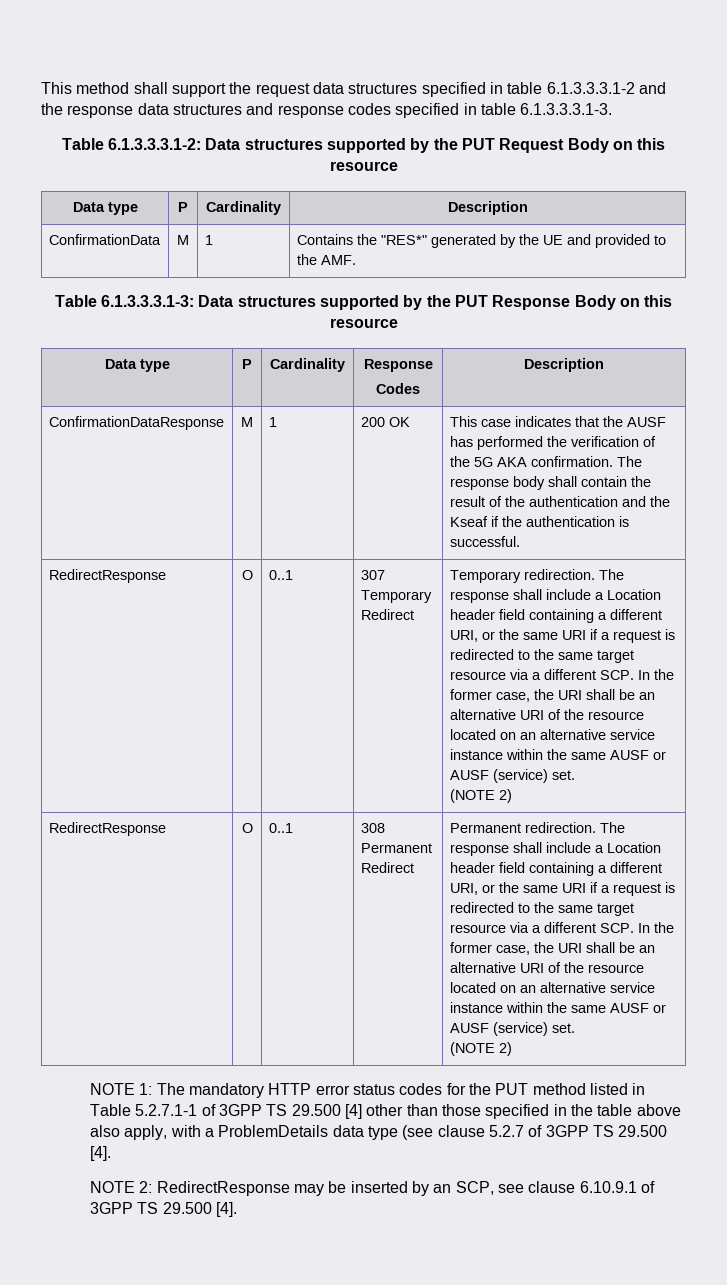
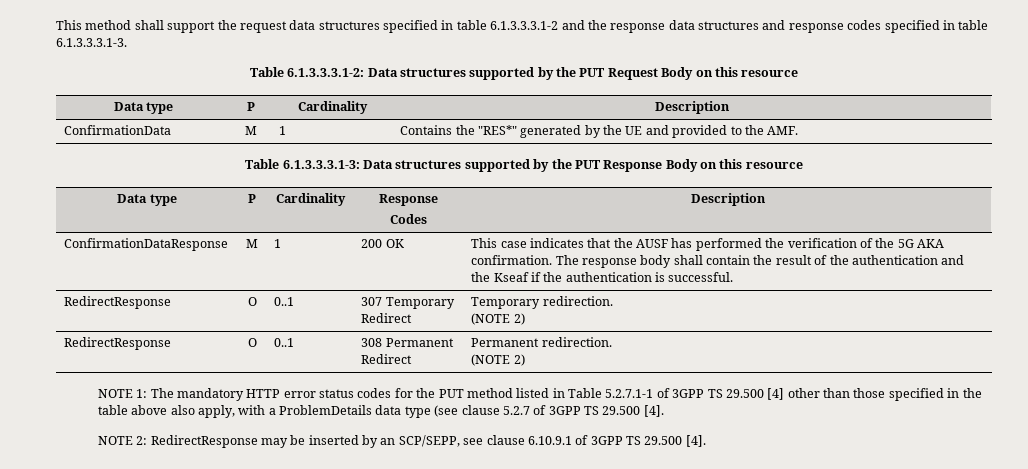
- Temporary redirection. The response shall include a Location header field containing a different URI, or the same URI if a request is redirected to the same target resource via a different SCP. In the former case, the URI shall be an alternative URI of the resource located on an alternative service instance within the same AUSF or AUSF (service) set.
+ Temporary redirection.
- Permanent redirection. The response shall include a Location header field containing a different URI, or the same URI if a request is redirected to the same target resource via a different SCP. In the former case, the URI shall be an alternative URI of the resource located on an alternative service instance within the same AUSF or AUSF (service) set.
+ Permanent redirection.
- NOTE 2: RedirectResponse may be inserted by an SCP, see clause 6.10.9.1 of 3GPP TS 29.500 [4].
+ NOTE 2: RedirectResponse may be inserted by an SCP/SEPP, see clause 6.10.9.1 of 3GPP TS 29.500 [4].

